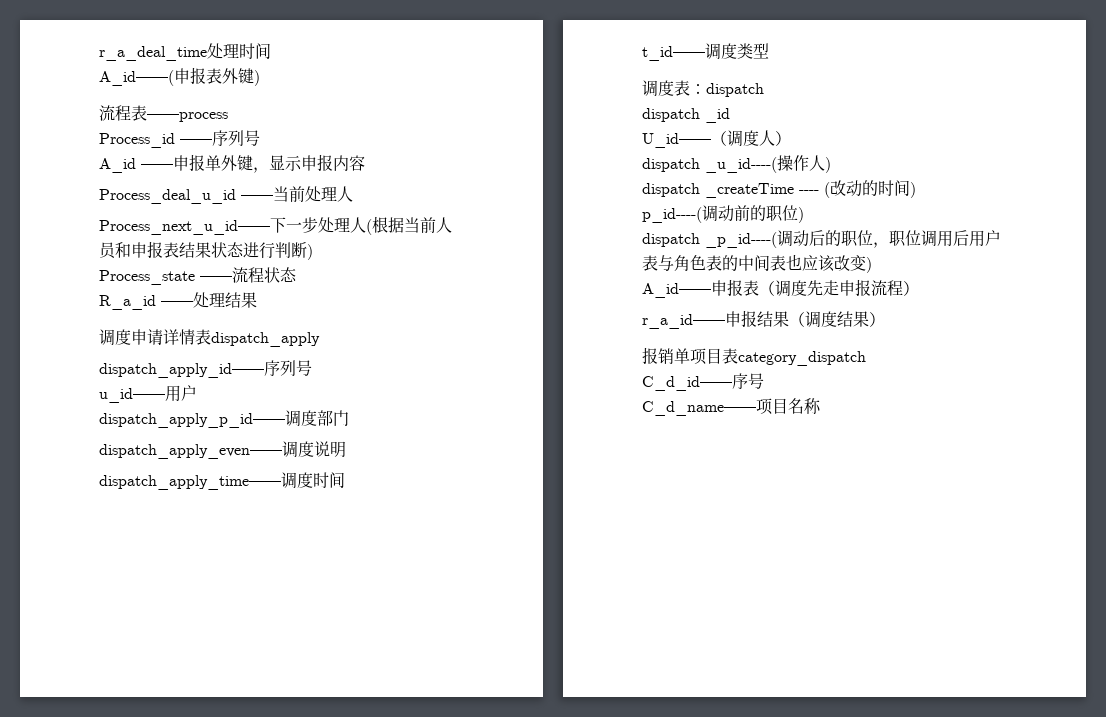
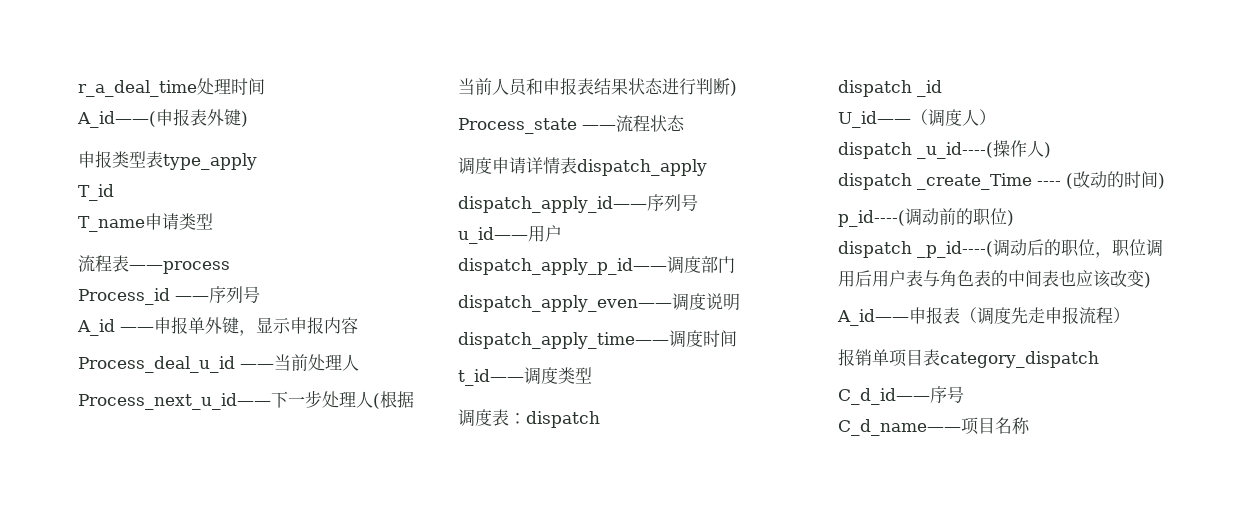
+ 申报类型表type_apply
+ T_id
+ T_name申请类型
- R_a_id ——处理结果
- dispatch _createTime ---- (改动的时间)
+ dispatch _create_Time ---- (改动的时间)
- r_a_id——申报结果（调度结果）

